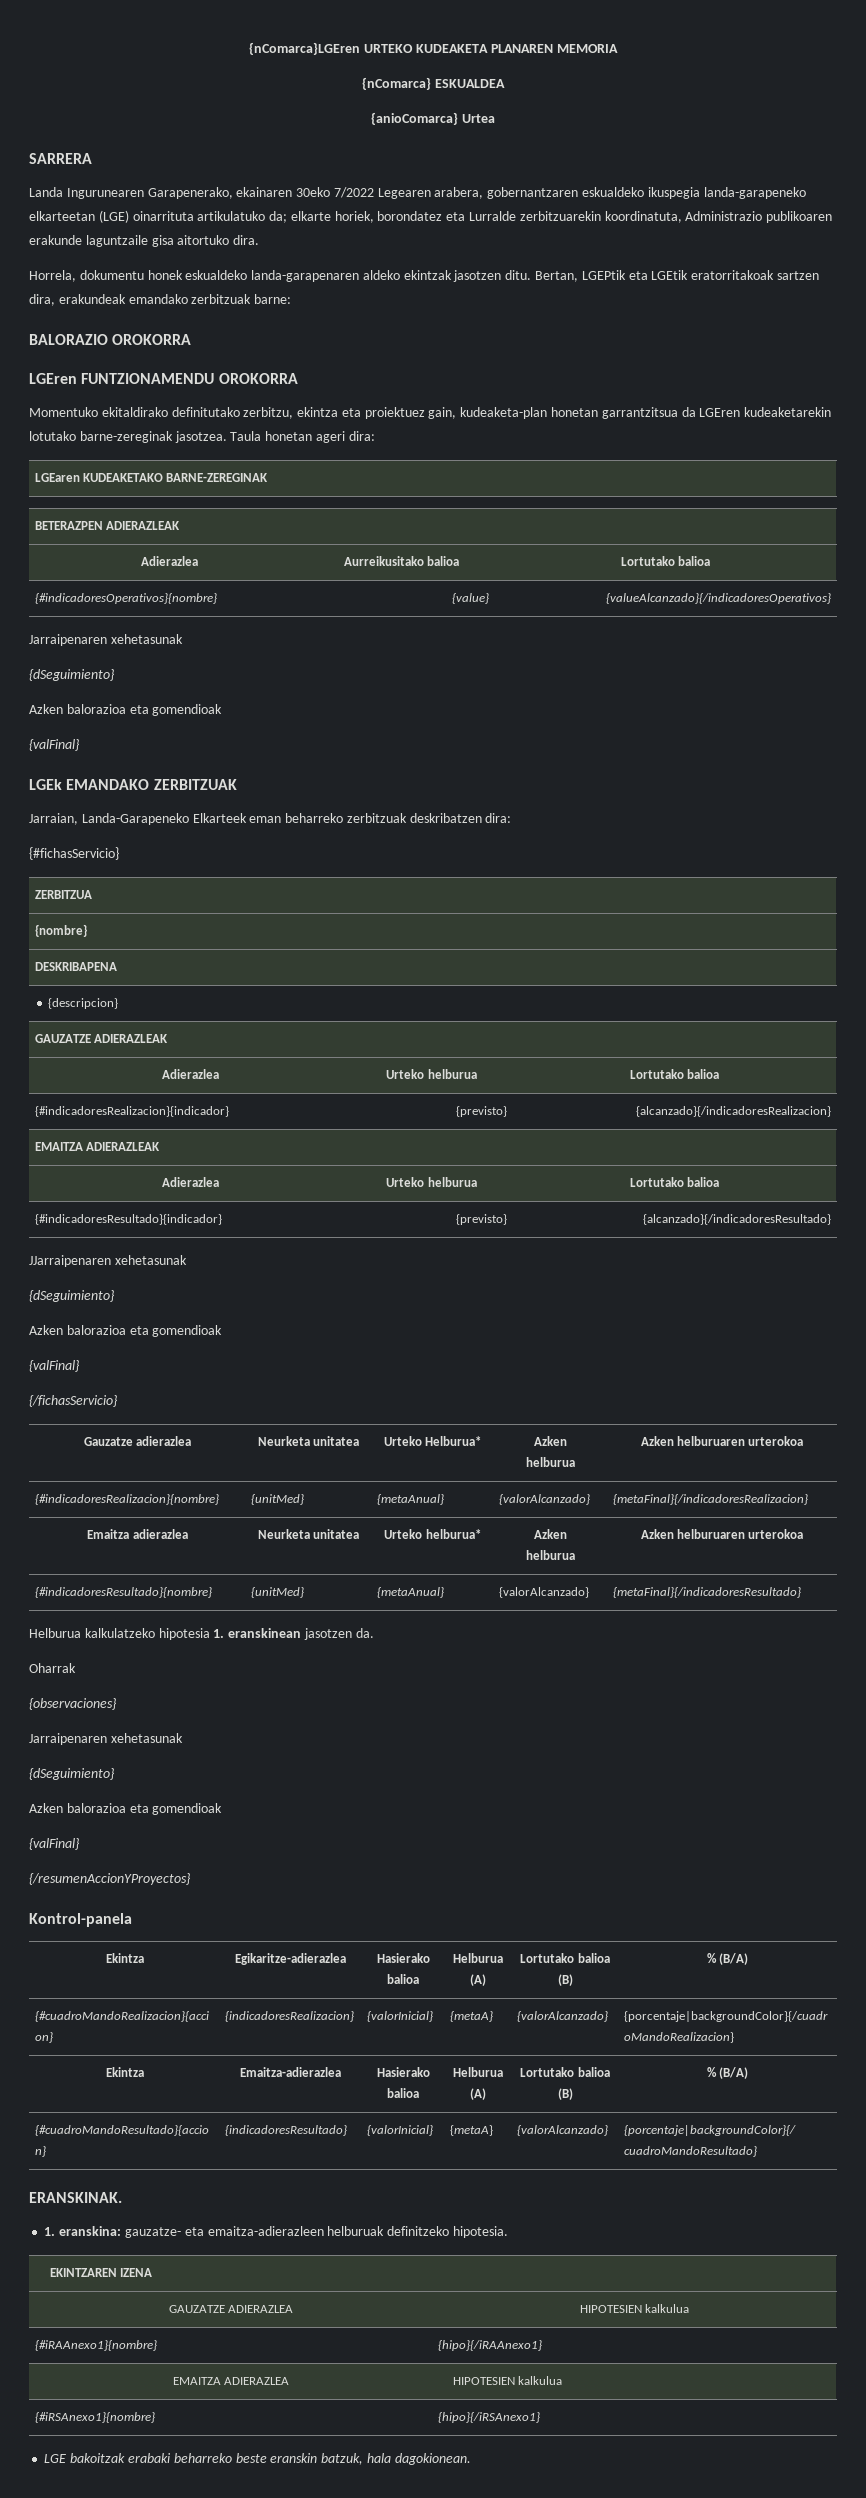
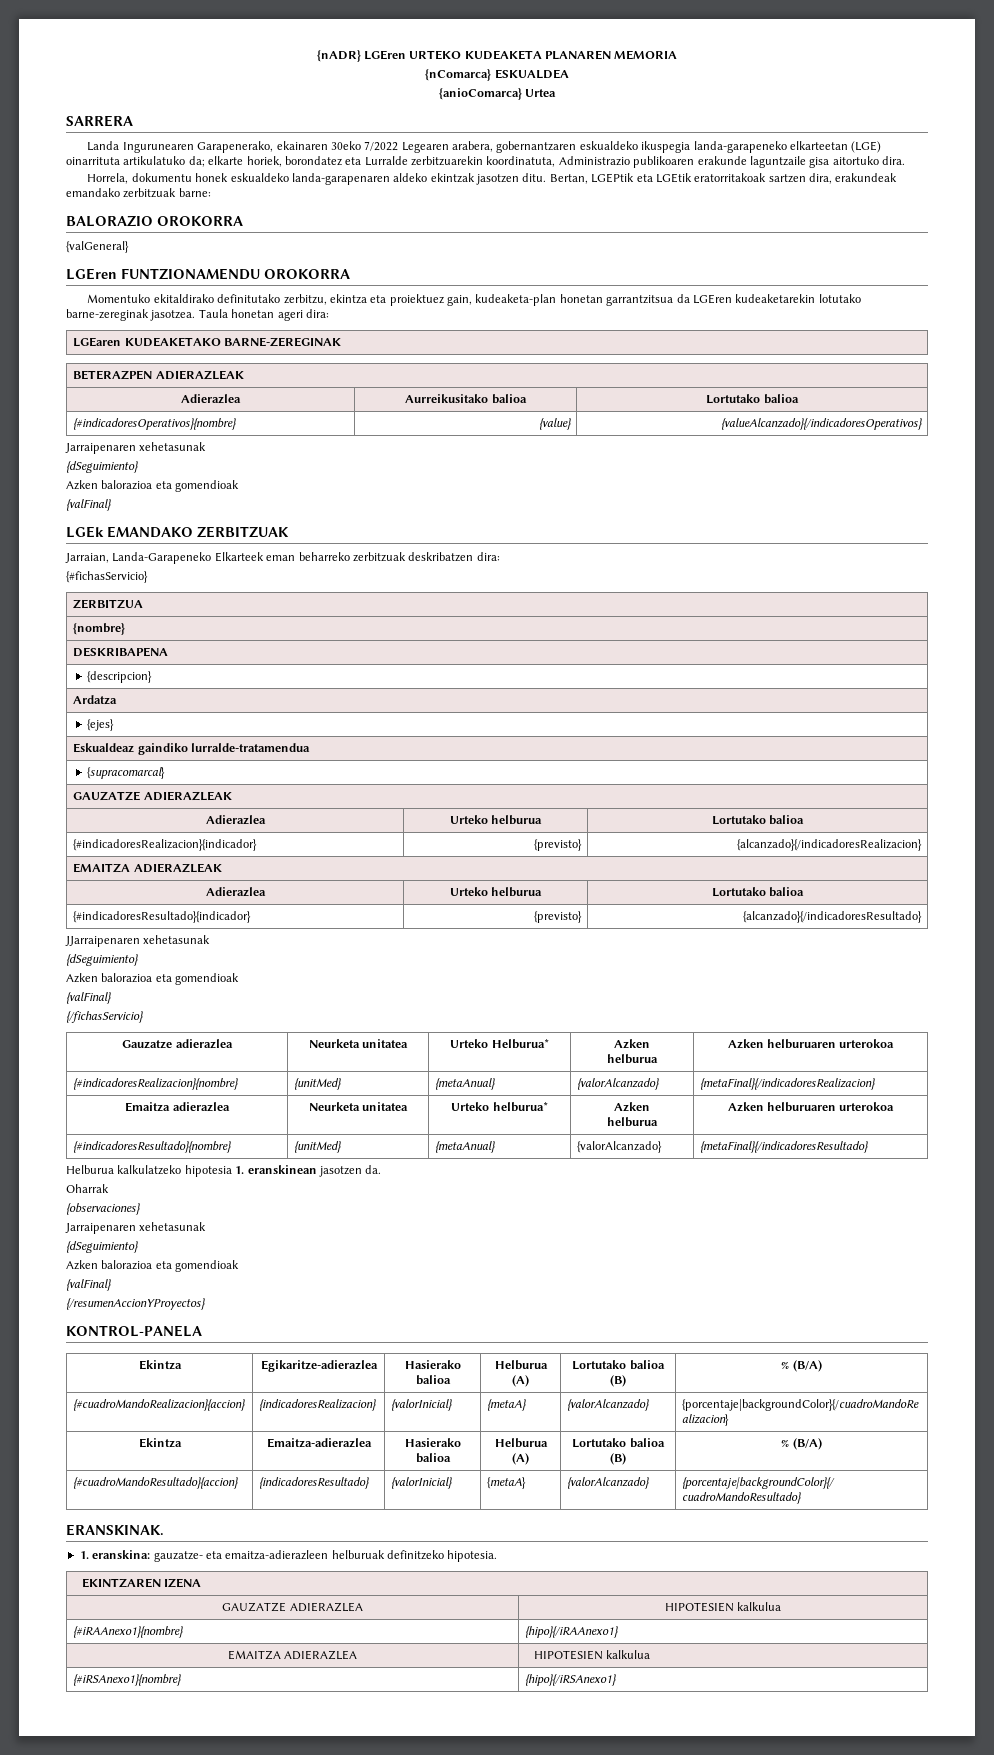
- {nComarca}LGEren URTEKO KUDEAKETA PLANAREN MEMORIA
+ {nADR} LGEren URTEKO KUDEAKETA PLANAREN MEMORIA
+ {valGeneral}
+ Ardatza
+ {ejes}
+ Eskualdeaz gaindiko lurralde-tratamendua
+ {supracomarcal}
- Kontrol-panela
+ KONTROL-PANELA
- LGE bakoitzak erabaki beharreko beste eranskin batzuk, hala dagokionean.

